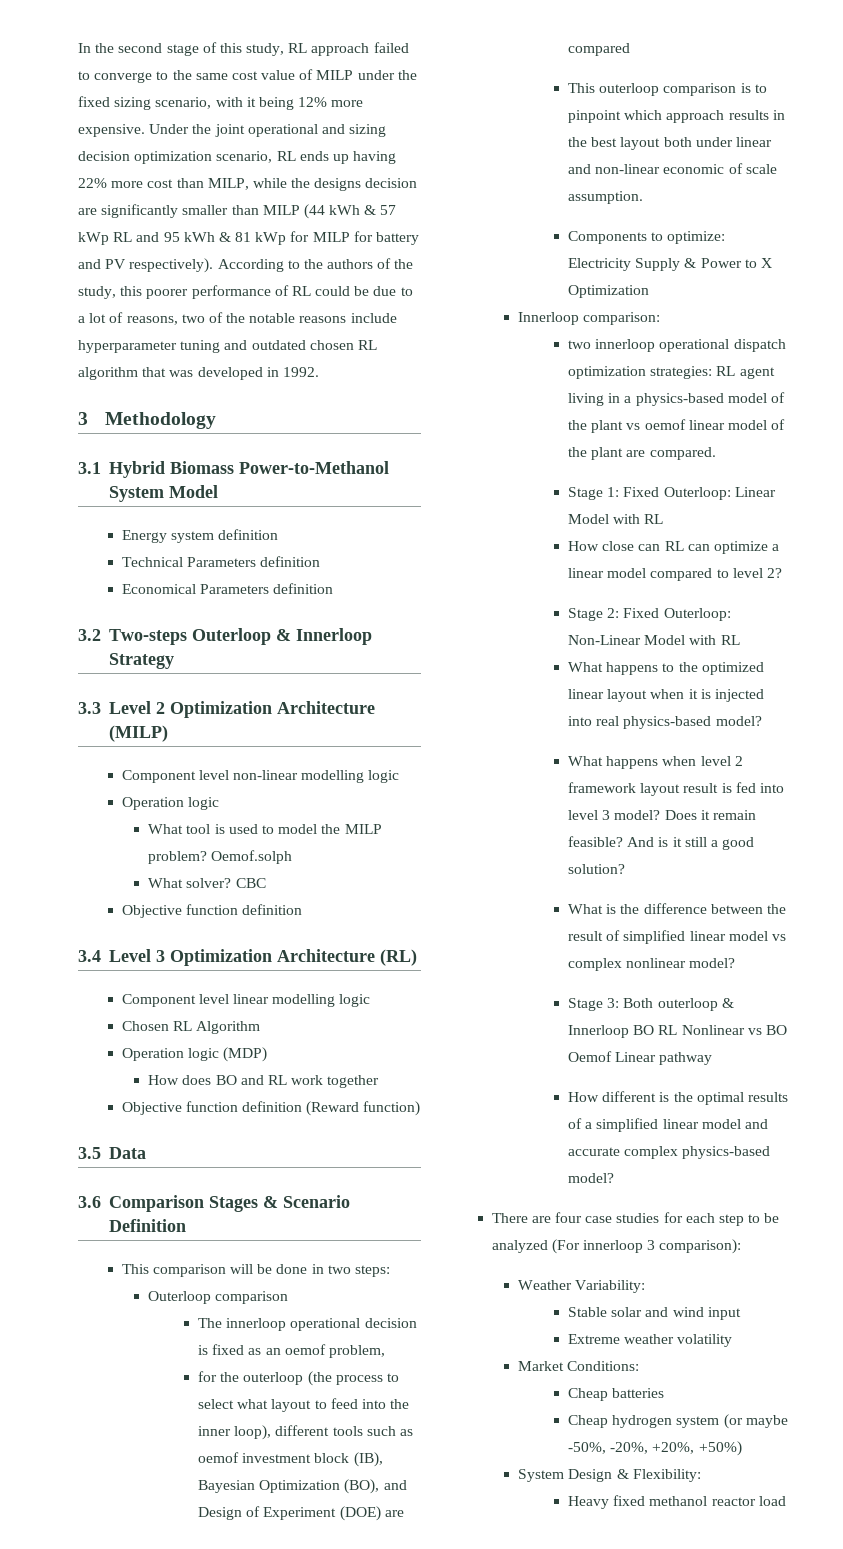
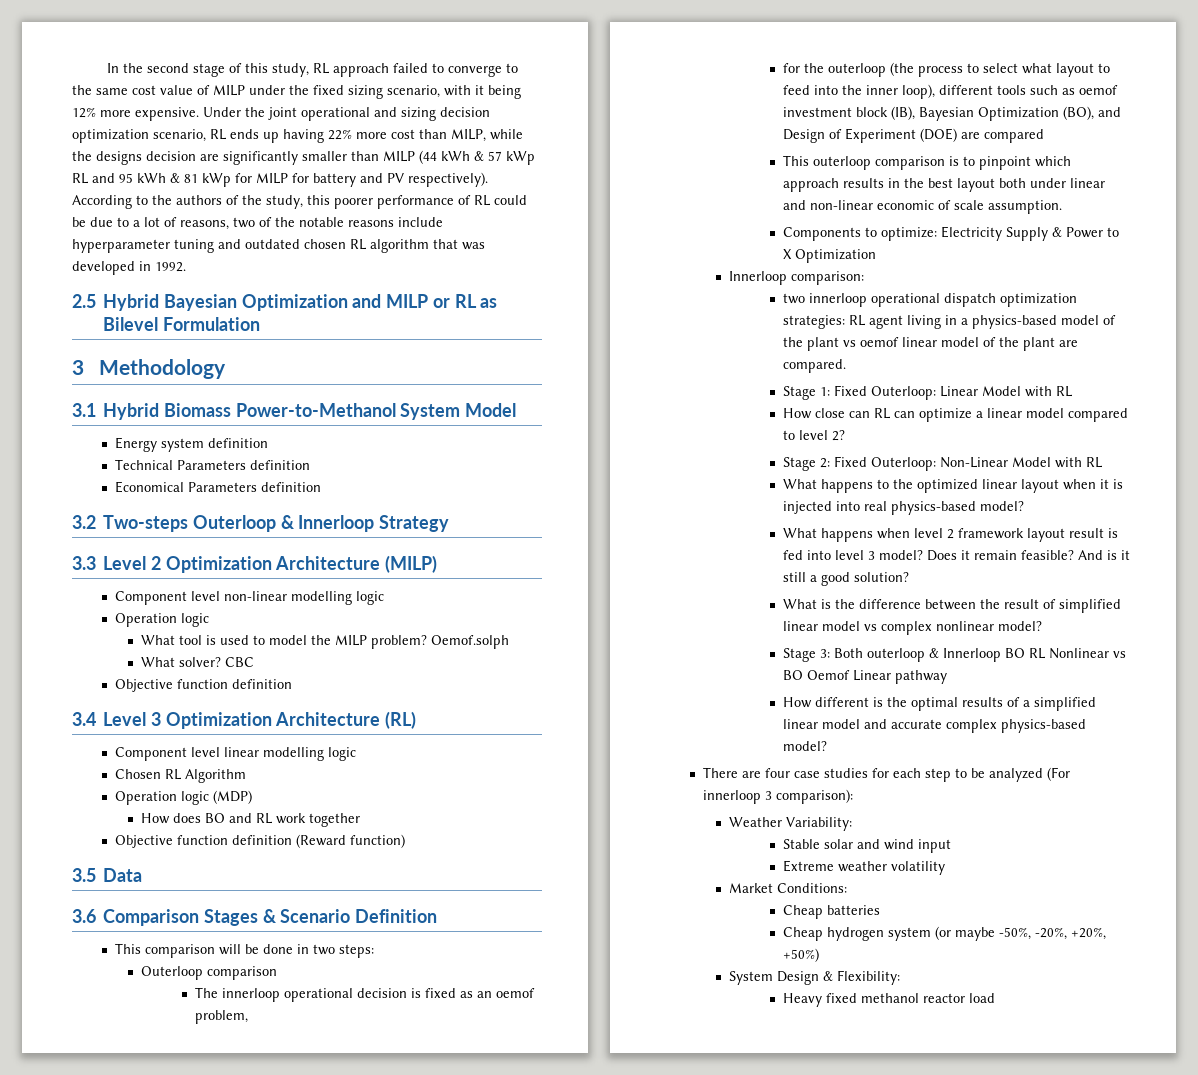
+ 2.5 Hybrid Bayesian Optimization and MILP or RL as Bilevel Formulation

